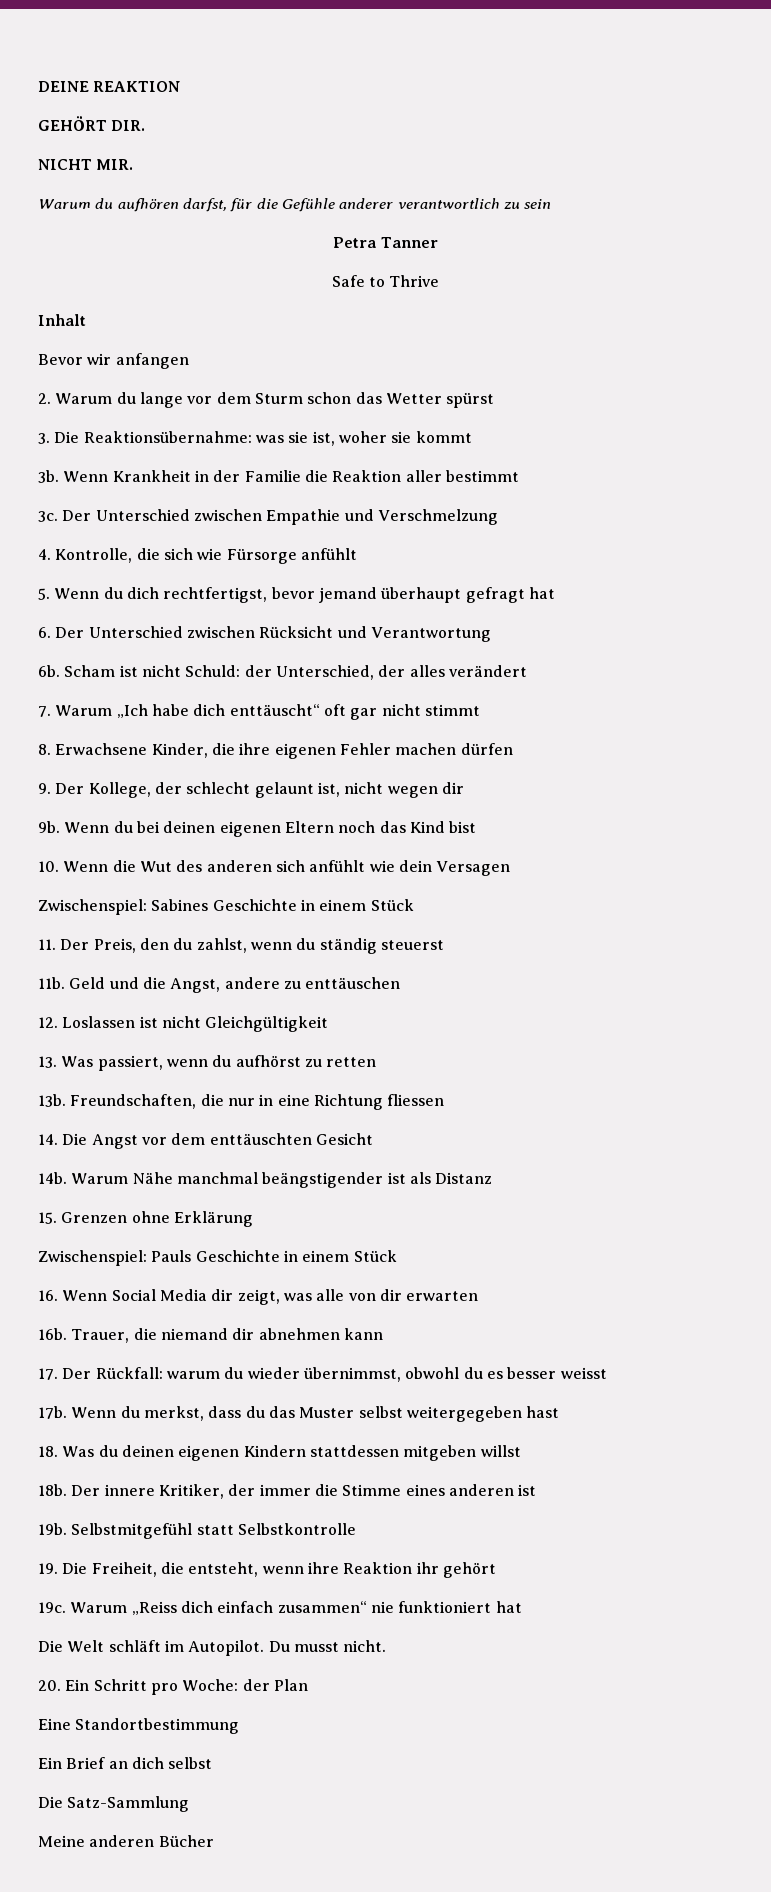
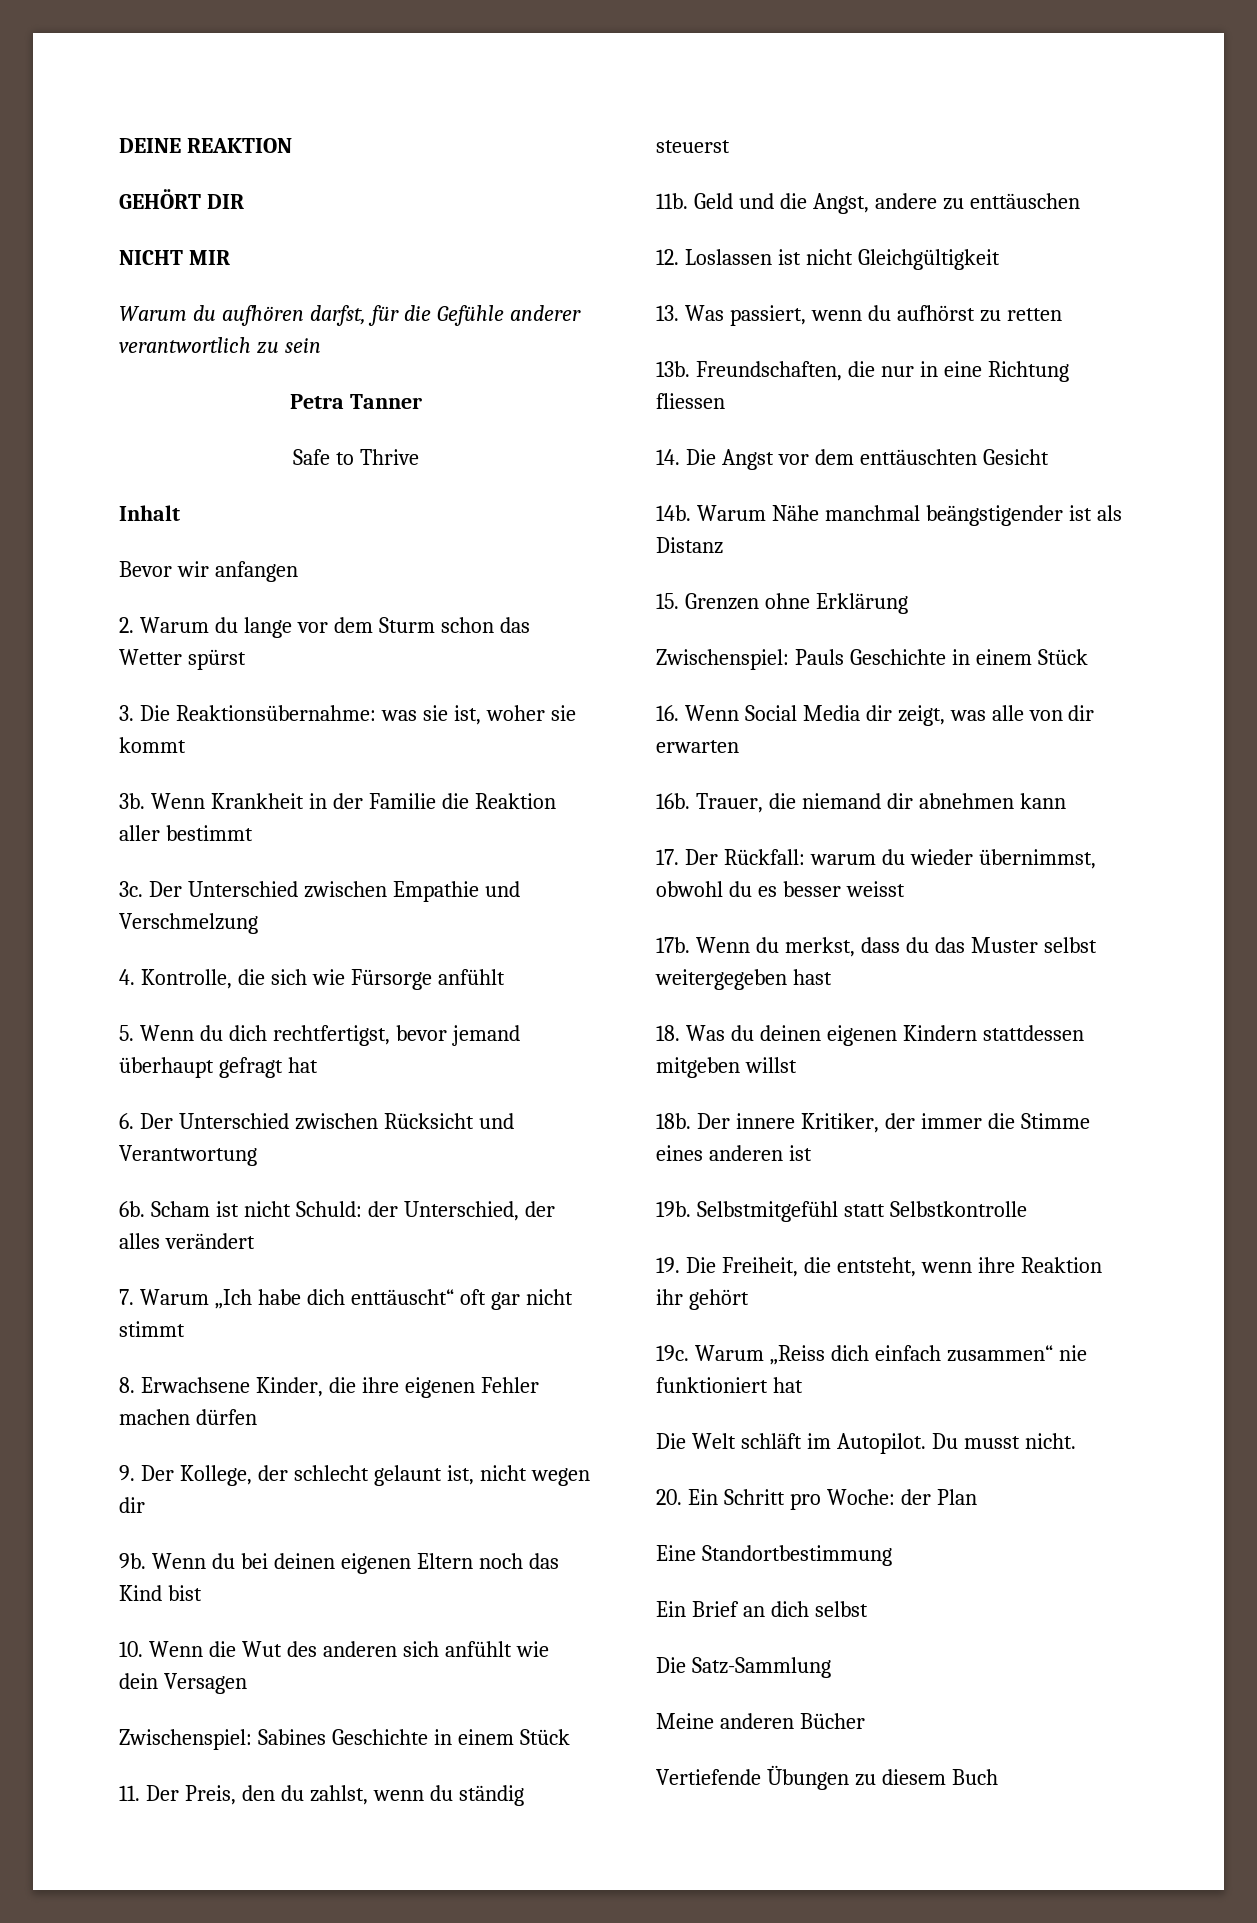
- GEHÖRT DIR.
+ GEHÖRT DIR
- NICHT MIR.
+ NICHT MIR
+ Vertiefende Übungen zu diesem Buch

